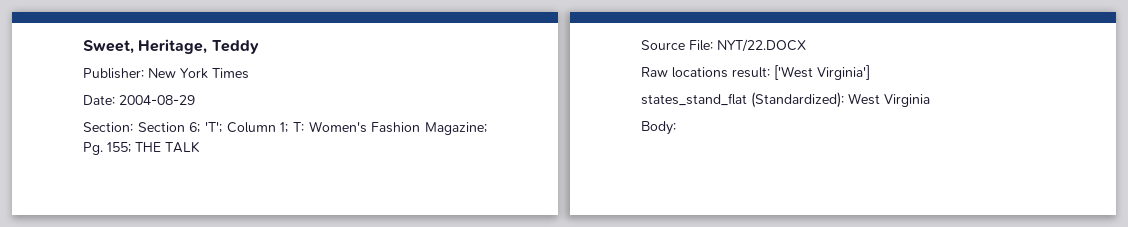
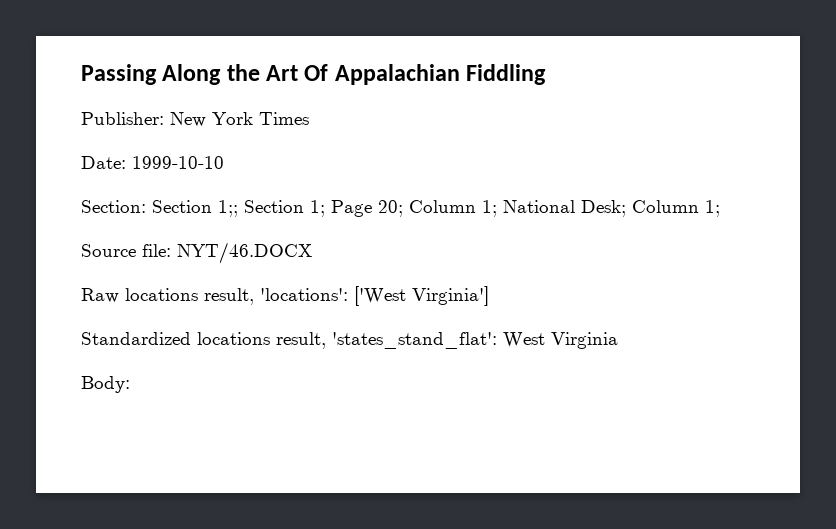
- Sweet, Heritage, Teddy
+ Passing Along the Art Of Appalachian Fiddling
- Date: 2004-08-29
+ Date: 1999-10-10
- Section: Section 6; 'T'; Column 1; T: Women's Fashion Magazine; Pg. 155; THE TALK
+ Section: Section 1;; Section 1; Page 20; Column 1; National Desk; Column 1;
- Source File: NYT/22.DOCX
+ Source file: NYT/46.DOCX
- Raw locations result: ['West Virginia']
+ Raw locations result, 'locations': ['West Virginia']
- states_stand_flat (Standardized): West Virginia
+ Standardized locations result, 'states_stand_flat': West Virginia

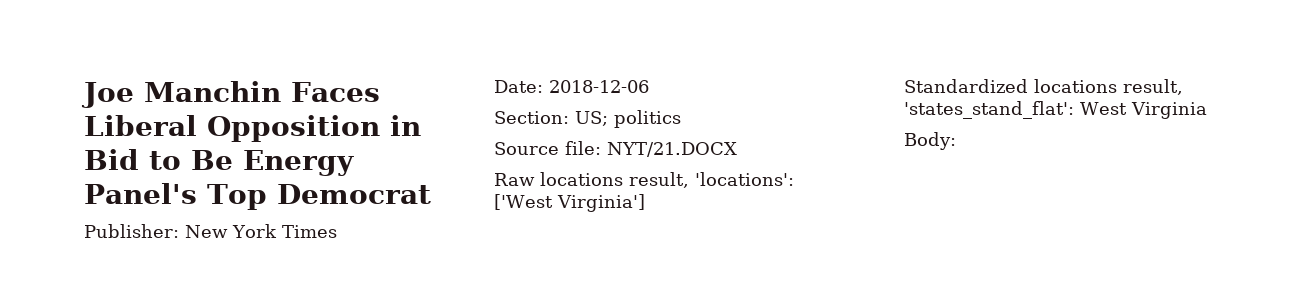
- Passing Along the Art Of Appalachian Fiddling
+ Joe Manchin Faces Liberal Opposition in Bid to Be Energy Panel's Top Democrat
- Date: 1999-10-10
+ Date: 2018-12-06
- Section: Section 1;; Section 1; Page 20; Column 1; National Desk; Column 1;
+ Section: US; politics
- Source file: NYT/46.DOCX
+ Source file: NYT/21.DOCX

